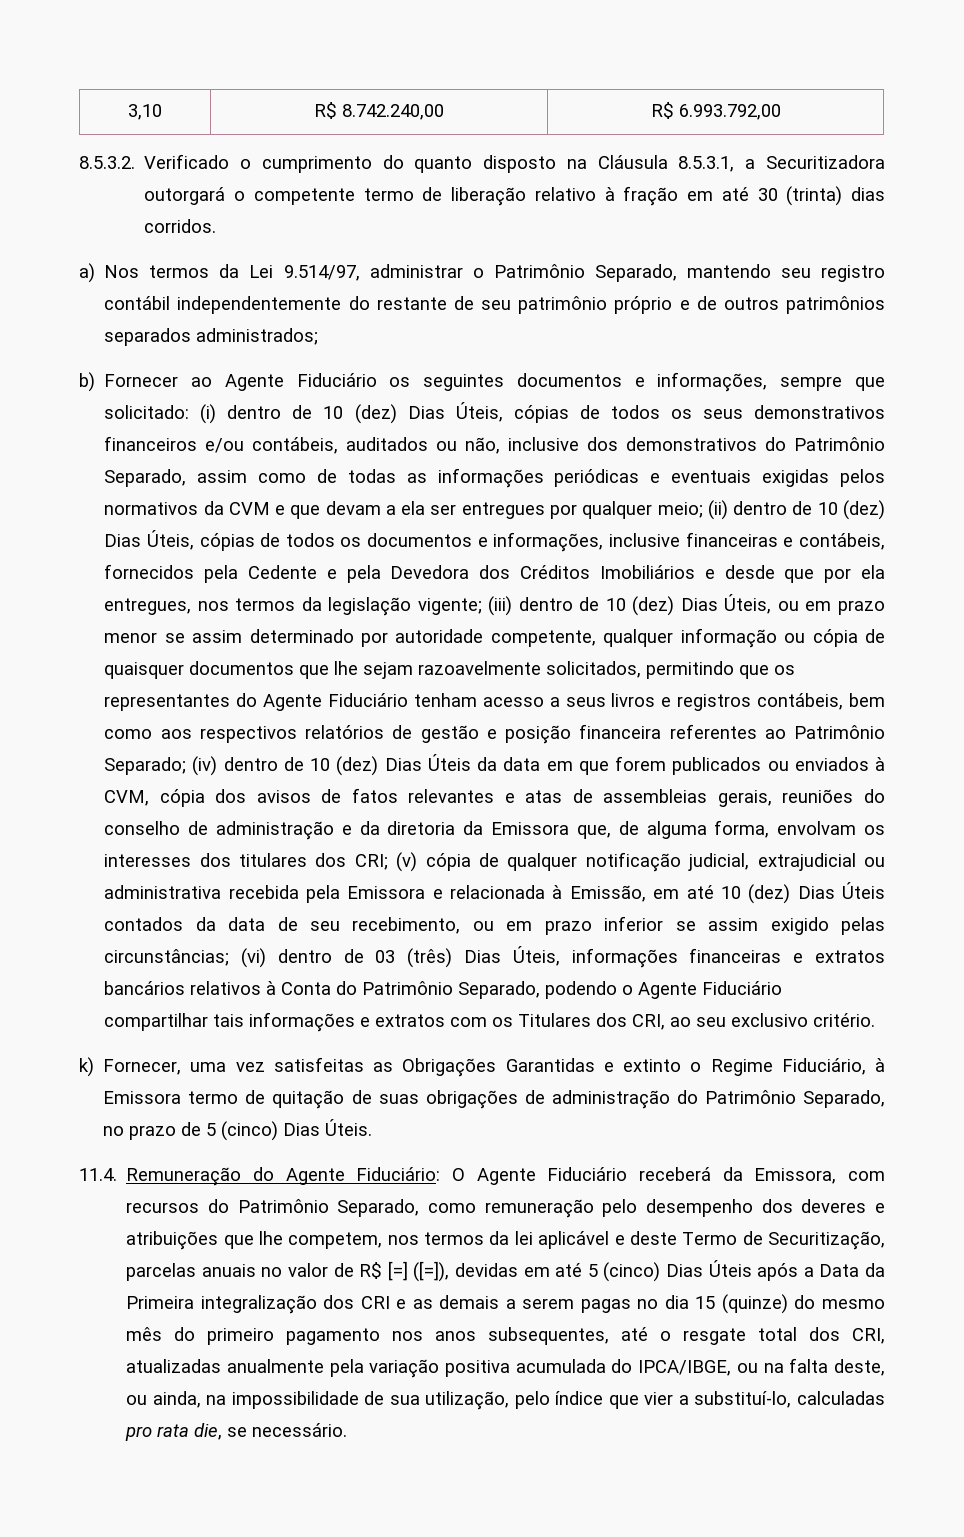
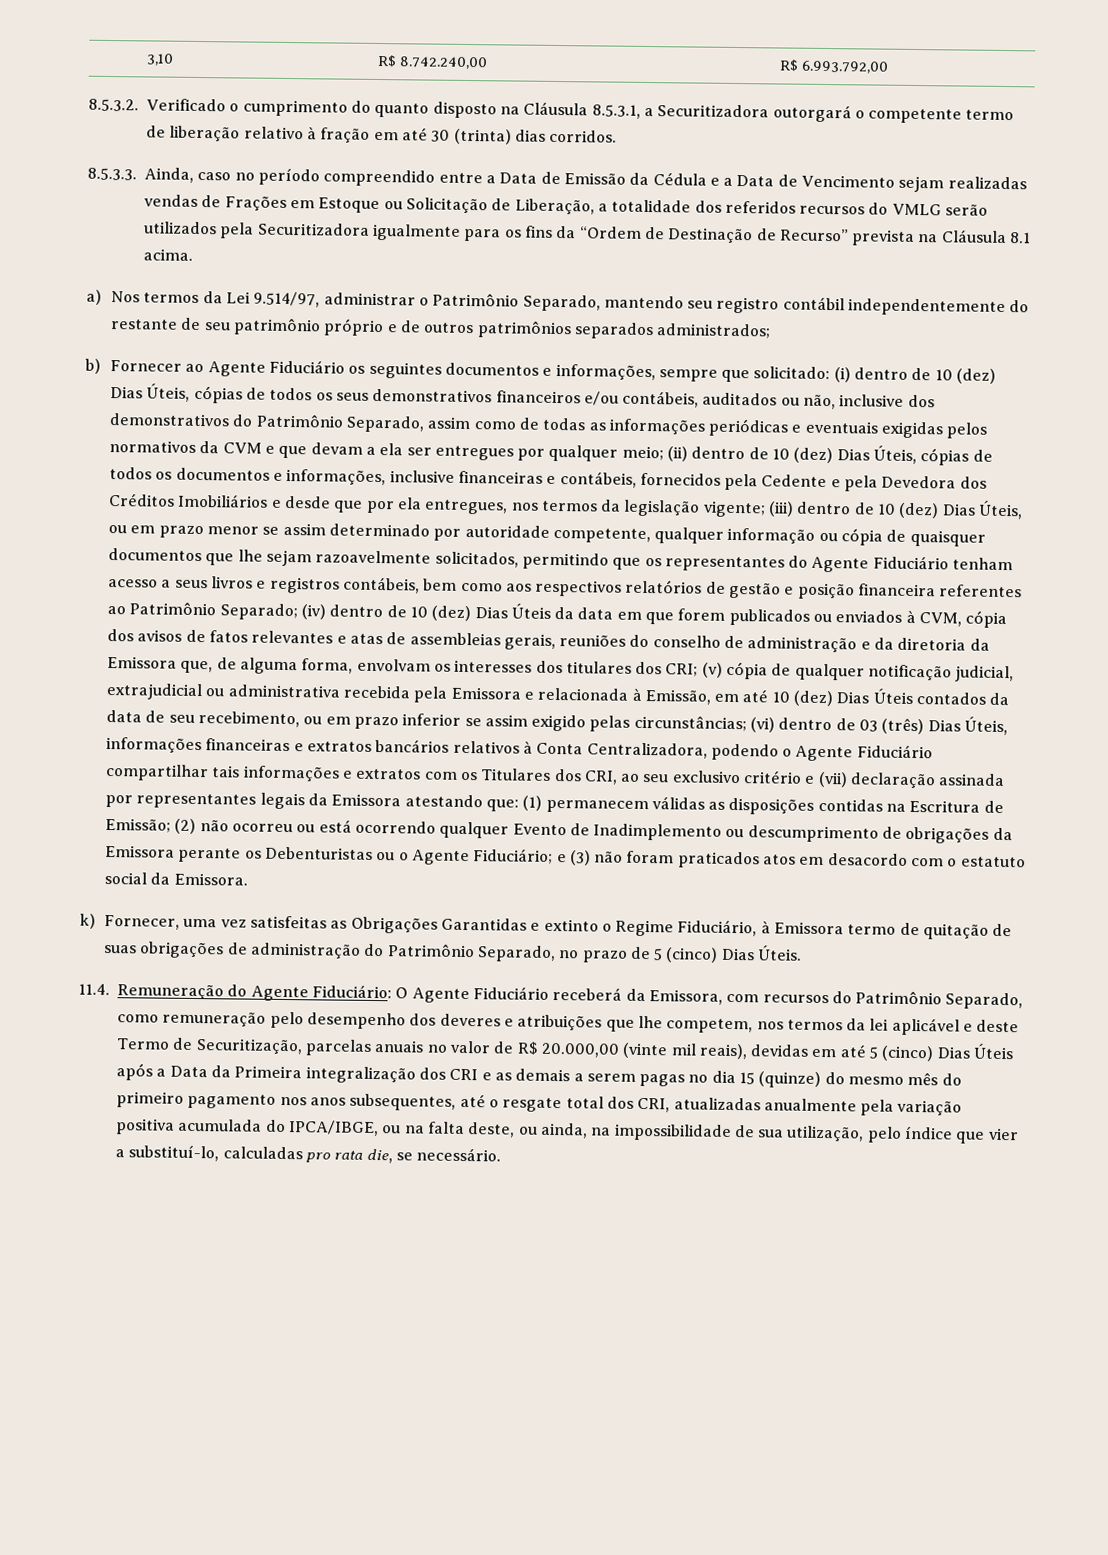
+ 8.5.3.3. Ainda, caso no período compreendido entre a Data de Emissão da Cédula e a Data de Vencimento sejam realizadas vendas de Frações em Estoque ou Solicitação de Liberação, a totalidade dos referidos recursos do VMLG serão utilizados pela Securitizadora igualmente para os fins da “Ordem de Destinação de Recurso” prevista na Cláusula 8.1 acima.
- (vi) dentro de 03 (três) Dias Úteis, informações financeiras e extratos bancários relativos à Conta do Patrimônio Separado, podendo o Agente Fiduciário compartilhar tais informações e extratos com os Titulares dos CRI, ao seu exclusivo critério.
+ (vi) dentro de 03 (três) Dias Úteis, informações financeiras e extratos bancários relativos à Conta Centralizadora, podendo o Agente Fiduciário compartilhar tais informações e extratos com os Titulares dos CRI, ao seu exclusivo critério e (vii) declaração assinada por representantes legais da Emissora atestando que: (1) permanecem válidas as disposições contidas na Escritura de Emissão; (2) não ocorreu ou está ocorrendo qualquer Evento de Inadimplemento ou descumprimento de obrigações da Emissora perante os Debenturistas ou o Agente Fiduciário; e (3) não foram praticados atos em desacordo com o estatuto social da Emissora.
- O Agente Fiduciário receberá da Emissora, com recursos do Patrimônio Separado, como remuneração pelo desempenho dos deveres e atribuições que lhe competem, nos termos da lei aplicável e deste Termo de Securitização, parcelas anuais no valor de R$ [=] ([=]), devidas em até 5 (cinco) Dias Úteis após a Data da Primeira integralização dos CRI e as demais a serem pagas no dia 15 (quinze) do mesmo mês do primeiro pagamento nos anos subsequentes, até o resgate total dos CRI, atualizadas anualmente pela variação positiva acumulada do IPCA/IBGE, ou na falta deste, ou ainda, na impossibilidade de sua utilização, pelo índice que vier a substituí-lo, calculadas pro rata die, se necessário.
+ O Agente Fiduciário receberá da Emissora, com recursos do Patrimônio Separado, como remuneração pelo desempenho dos deveres e atribuições que lhe competem, nos termos da lei aplicável e deste Termo de Securitização, parcelas anuais no valor de R$ 20.000,00 (vinte mil reais), devidas em até 5 (cinco) Dias Úteis após a Data da Primeira integralização dos CRI e as demais a serem pagas no dia 15 (quinze) do mesmo mês do primeiro pagamento nos anos subsequentes, até o resgate total dos CRI, atualizadas anualmente pela variação positiva acumulada do IPCA/IBGE, ou na falta deste, ou ainda, na impossibilidade de sua utilização, pelo índice que vier a substituí-lo, calculadas pro rata die, se necessário.

